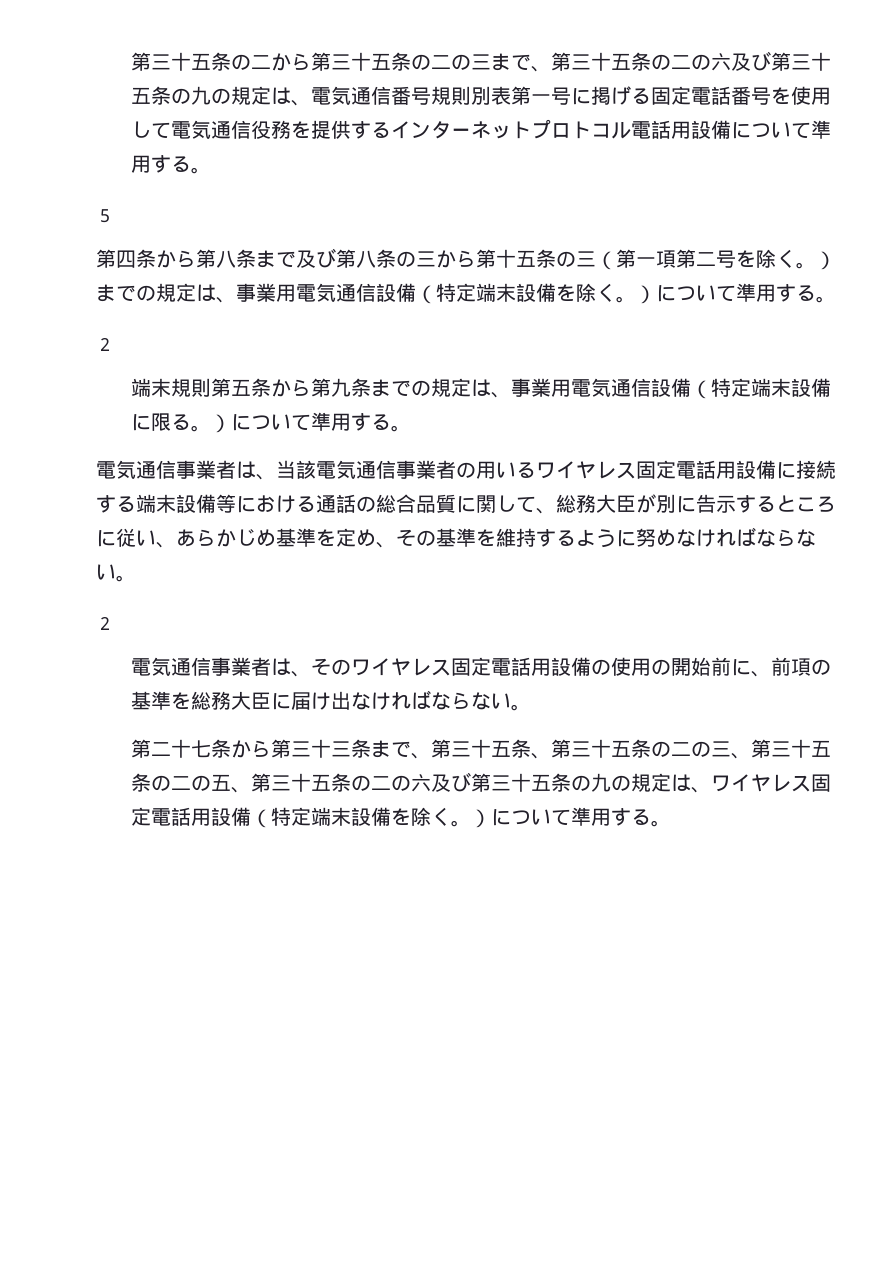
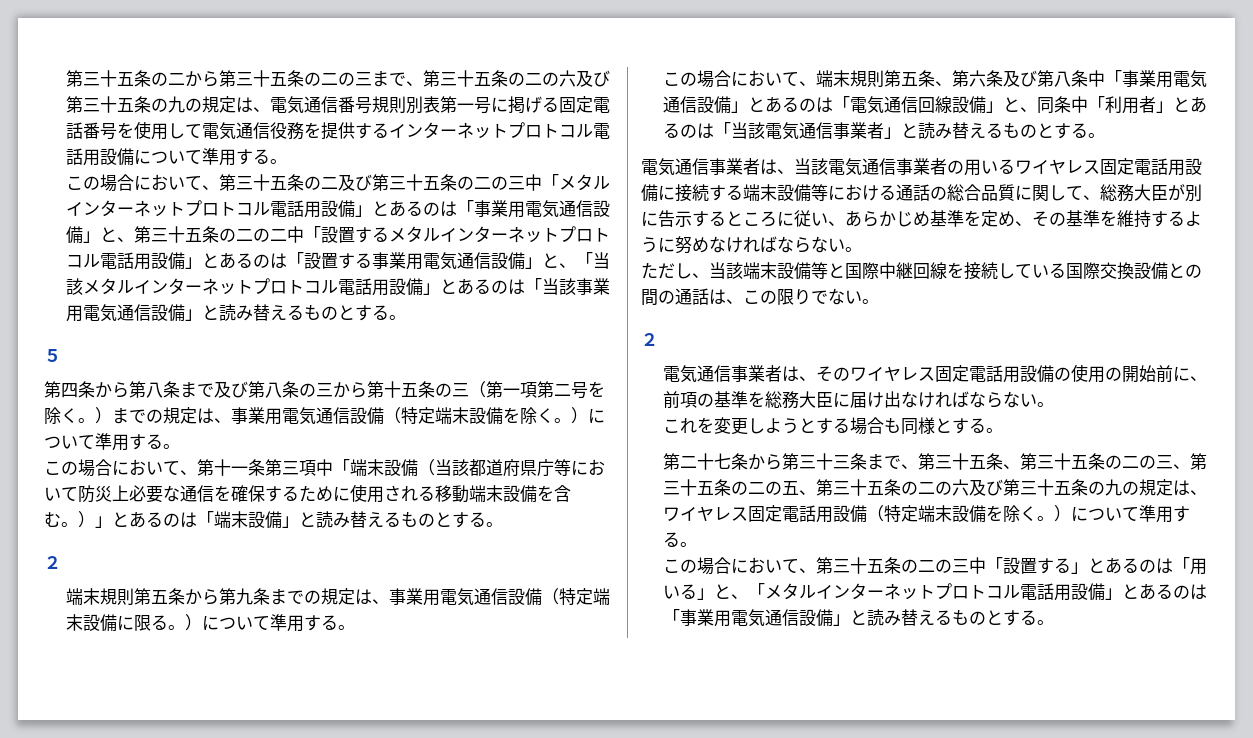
+ この場合において、第三十五条の二及び第三十五条の二の三中「メタルインターネットプロトコル電話用設備」とあるのは「事業用電気通信設備」と、第三十五条の二の二中「設置するメタルインターネットプロトコル電話用設備」とあるのは「設置する事業用電気通信設備」と、「当該メタルインターネットプロトコル電話用設備」とあるのは「当該事業用電気通信設備」と読み替えるものとする。
+ この場合において、第十一条第三項中「端末設備（当該都道府県庁等において防災上必要な通信を確保するために使用される移動端末設備を含む。）」とあるのは「端末設備」と読み替えるものとする。
+ この場合において、端末規則第五条、第六条及び第八条中「事業用電気通信設備」とあるのは「電気通信回線設備」と、同条中「利用者」とあるのは「当該電気通信事業者」と読み替えるものとする。
+ ただし、当該端末設備等と国際中継回線を接続している国際交換設備との間の通話は、この限りでない。
+ これを変更しようとする場合も同様とする。
+ この場合において、第三十五条の二の三中「設置する」とあるのは「用いる」と、「メタルインターネットプロトコル電話用設備」とあるのは「事業用電気通信設備」と読み替えるものとする。

